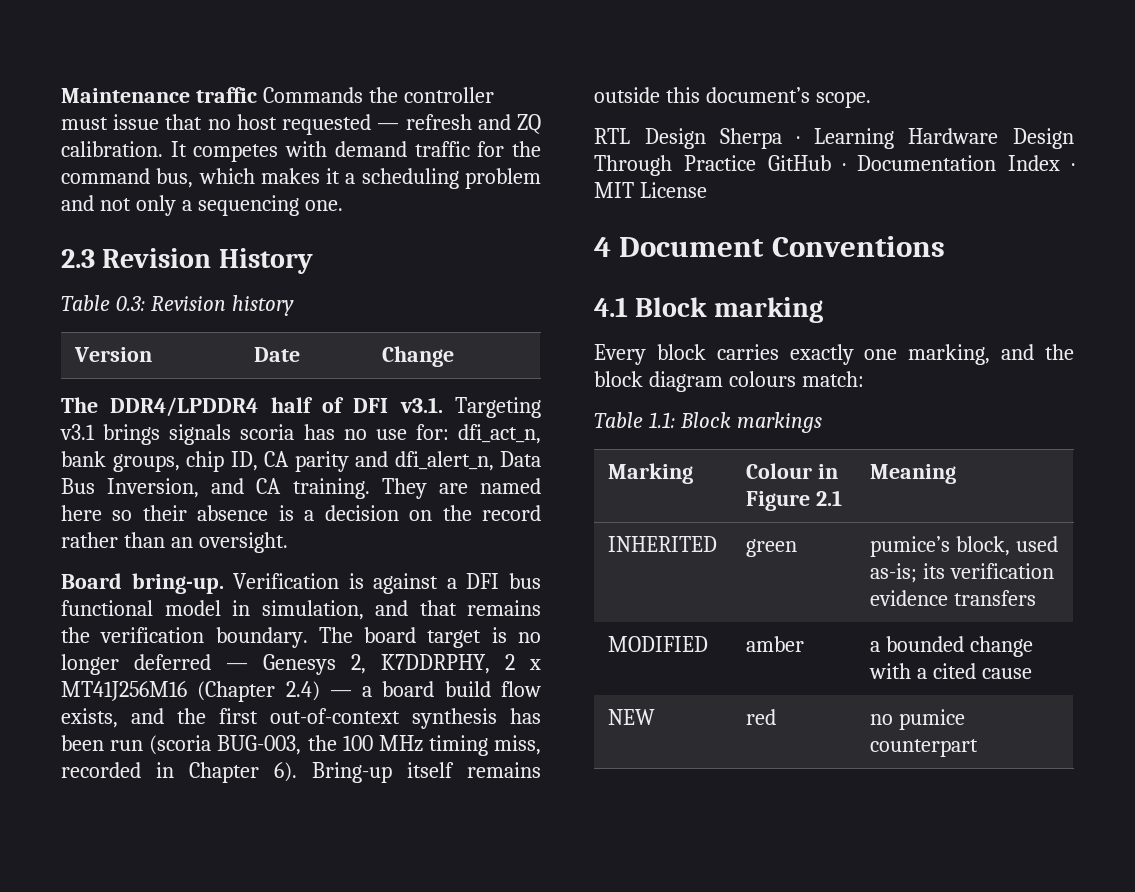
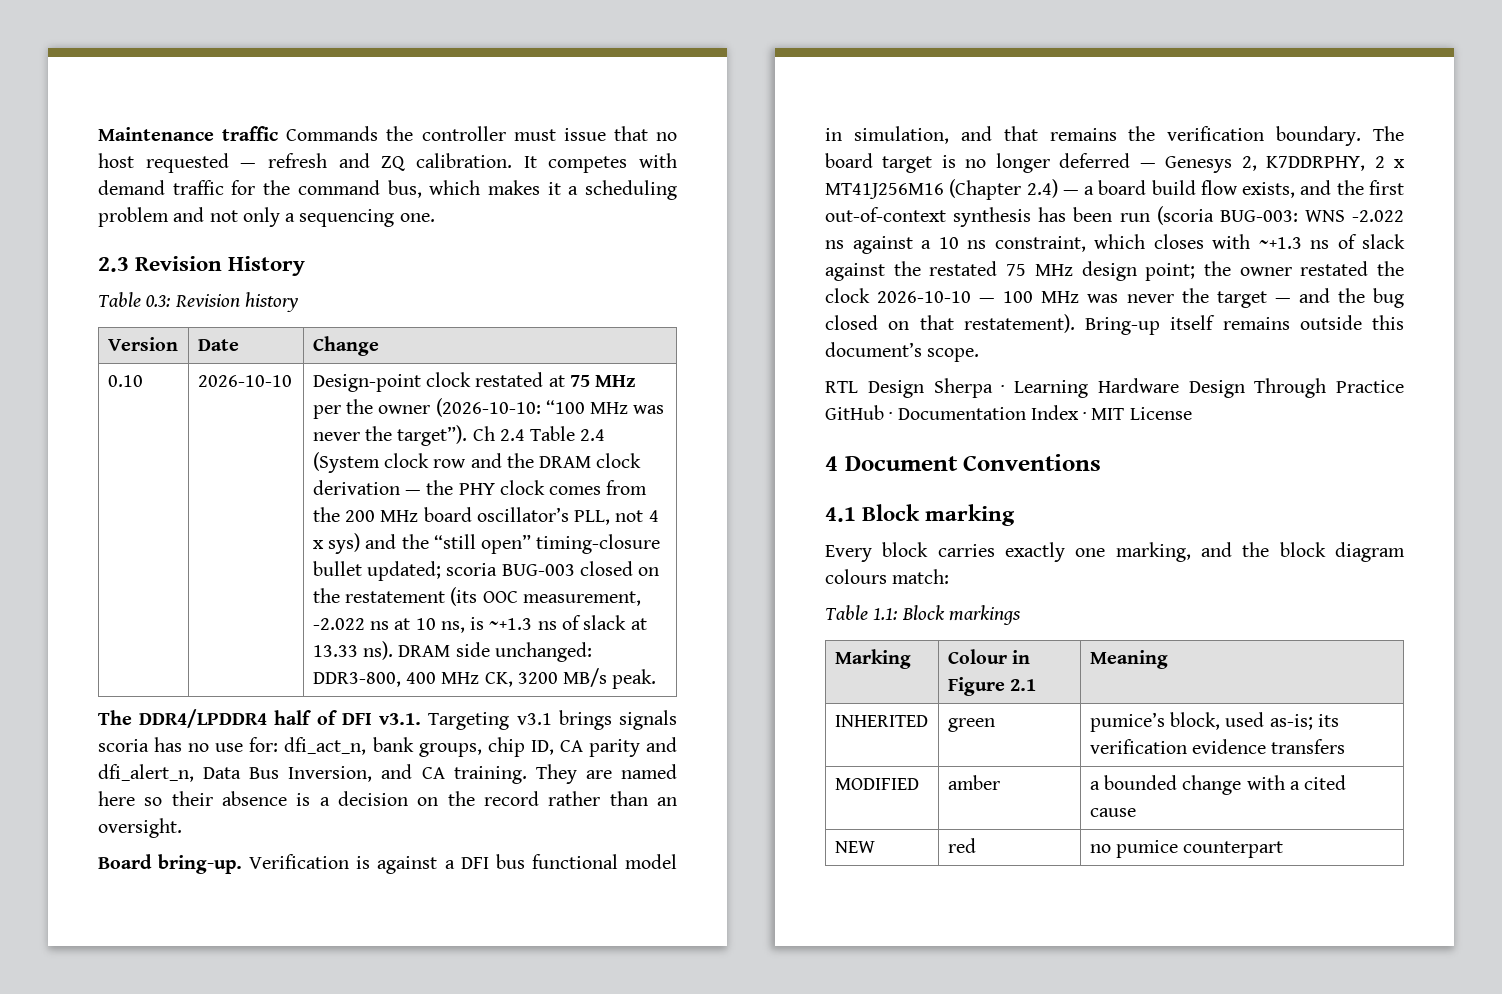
+ 0.10 | 2026-10-10 | Design-point clock restated at 75 MHz per the owner (2026-10-10: “100 MHz was never the target”). Ch 2.4 Table 2.4 (System clock row and the DRAM clock derivation — the PHY clock comes from the 200 MHz board oscillator’s PLL, not 4 x sys) and the “still open” timing-closure bullet updated; scoria BUG-003 closed on the restatement (its OOC measurement, -2.022 ns at 10 ns, is ~+1.3 ns of slack at 13.33 ns). DRAM side unchanged: DDR3-800, 400 MHz CK, 3200 MB/s peak.
- The board target is no longer deferred — Genesys 2, K7DDRPHY, 2 x MT41J256M16 (Chapter 2.4) — a board build flow exists, and the first out-of-context synthesis has been run (scoria BUG-003, the 100 MHz timing miss, recorded in Chapter 6).
+ The board target is no longer deferred — Genesys 2, K7DDRPHY, 2 x MT41J256M16 (Chapter 2.4) — a board build flow exists, and the first out-of-context synthesis has been run (scoria BUG-003: WNS -2.022 ns against a 10 ns constraint, which closes with ~+1.3 ns of slack against the restated 75 MHz design point; the owner restated the clock 2026-10-10 — 100 MHz was never the target — and the bug closed on that restatement).

